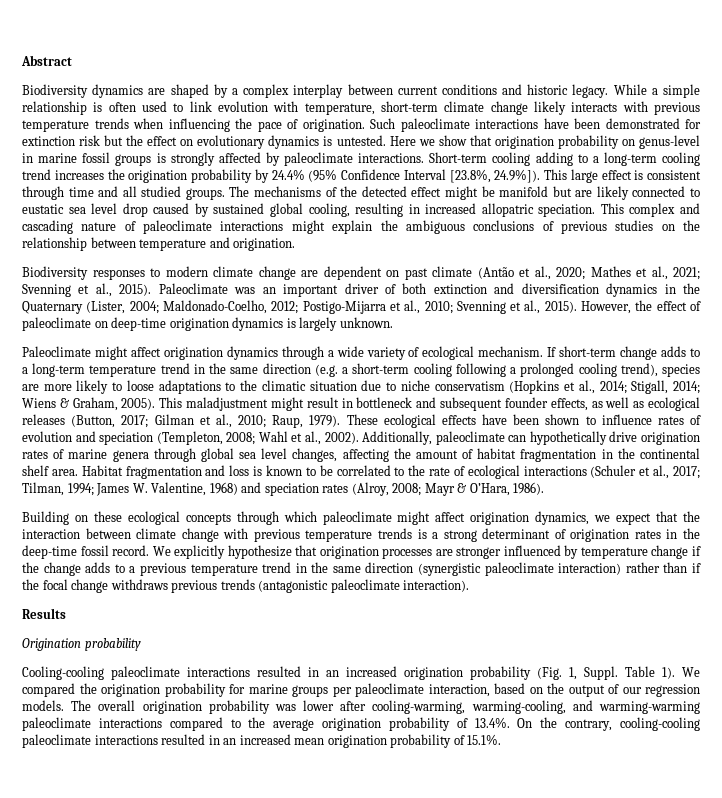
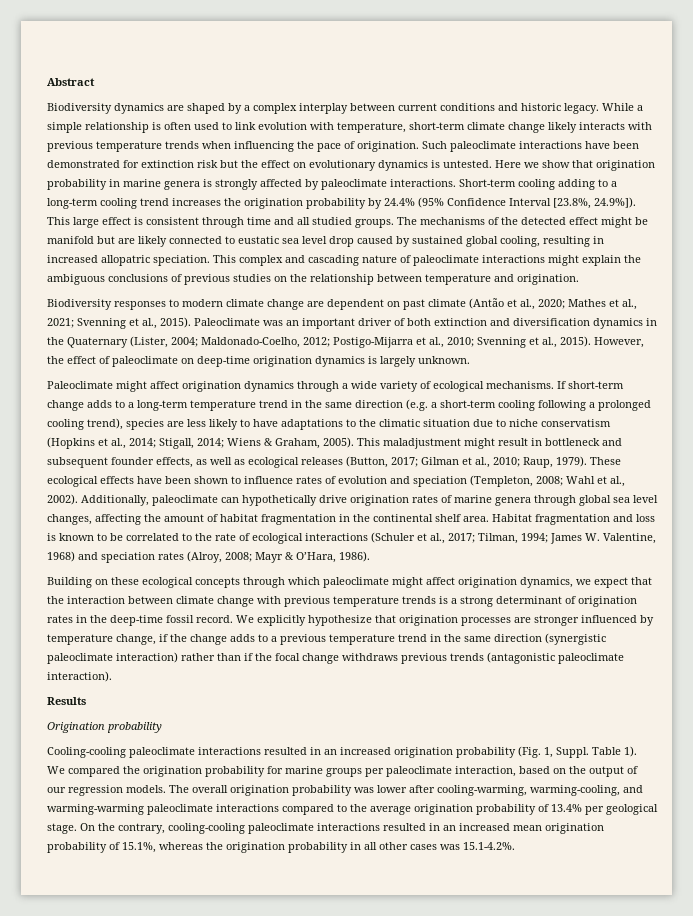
- Here we show that origination probability on genus-level in marine fossil groups is strongly affected by paleoclimate interactions.
+ Here we show that origination probability in marine genera is strongly affected by paleoclimate interactions.
- Paleoclimate might affect origination dynamics through a wide variety of ecological mechanism.
+ Paleoclimate might affect origination dynamics through a wide variety of ecological mechanisms.
- If short-term change adds to a long-term temperature trend in the same direction (e.g. a short-term cooling following a prolonged cooling trend), species are more likely to loose adaptations to the climatic situation due to niche conservatism (Hopkins et al., 2014; Stigall, 2014; Wiens & Graham, 2005).
+ If short-term change adds to a long-term temperature trend in the same direction (e.g. a short-term cooling following a prolonged cooling trend), species are less likely to have adaptations to the climatic situation due to niche conservatism (Hopkins et al., 2014; Stigall, 2014; Wiens & Graham, 2005).
- We explicitly hypothesize that origination processes are stronger influenced by temperature change if the change adds to a previous temperature trend in the same direction (synergistic paleoclimate interaction) rather than if the focal change withdraws previous trends (antagonistic paleoclimate interaction).
+ We explicitly hypothesize that origination processes are stronger influenced by temperature change, if the change adds to a previous temperature trend in the same direction (synergistic paleoclimate interaction) rather than if the focal change withdraws previous trends (antagonistic paleoclimate interaction).
- The overall origination probability was lower after cooling-warming, warming-cooling, and warming-warming paleoclimate interactions compared to the average origination probability of 13.4%. On the contrary, cooling-cooling paleoclimate interactions resulted in an increased mean origination probability of 15.1%.
+ The overall origination probability was lower after cooling-warming, warming-cooling, and warming-warming paleoclimate interactions compared to the average origination probability of 13.4% per geological stage. On the contrary, cooling-cooling paleoclimate interactions resulted in an increased mean origination probability of 15.1%, whereas the origination probability in all other cases was 15.1-4.2%.

